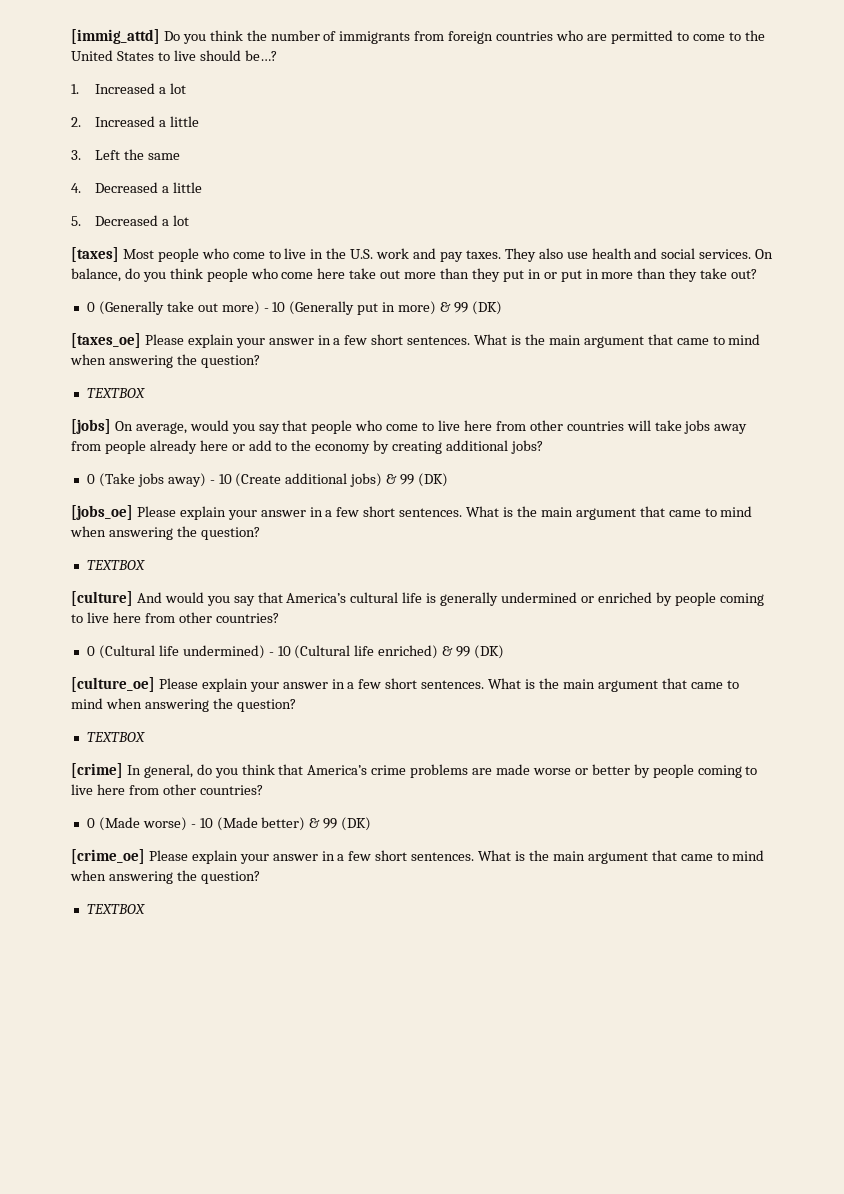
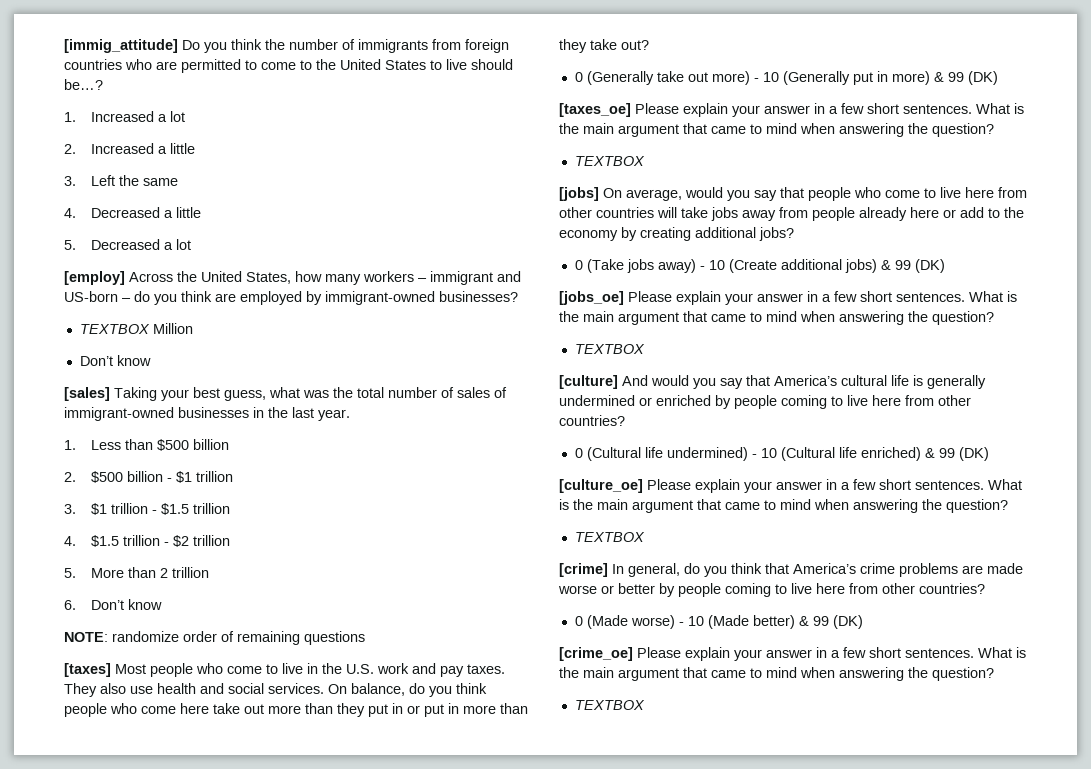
- [immig_attd] Do you think the number of immigrants from foreign countries who are permitted to come to the United States to live should be…?
+ [immig_attitude] Do you think the number of immigrants from foreign countries who are permitted to come to the United States to live should be…?
+ [employ] Across the United States, how many workers – immigrant and US-born – do you think are employed by immigrant-owned businesses?
+ TEXTBOX Million
+ Don’t know
+ [sales] Taking your best guess, what was the total number of sales of immigrant-owned businesses in the last year.
+ 1. Less than $500 billion
+ 2. $500 billion - $1 trillion
+ 3. $1 trillion - $1.5 trillion
+ 4. $1.5 trillion - $2 trillion
+ 5. More than 2 trillion
+ 6. Don’t know
+ NOTE: randomize order of remaining questions

